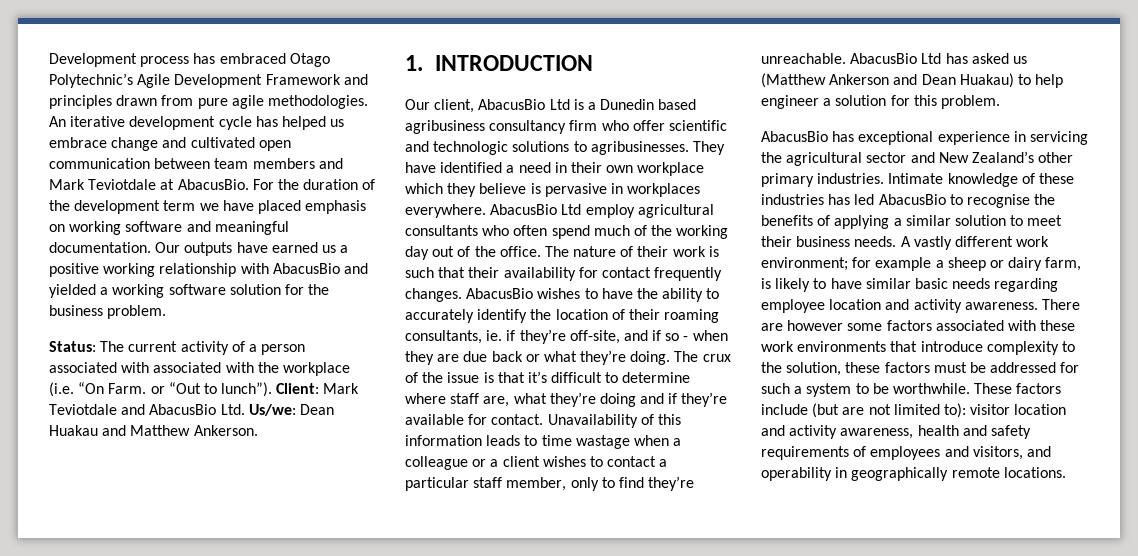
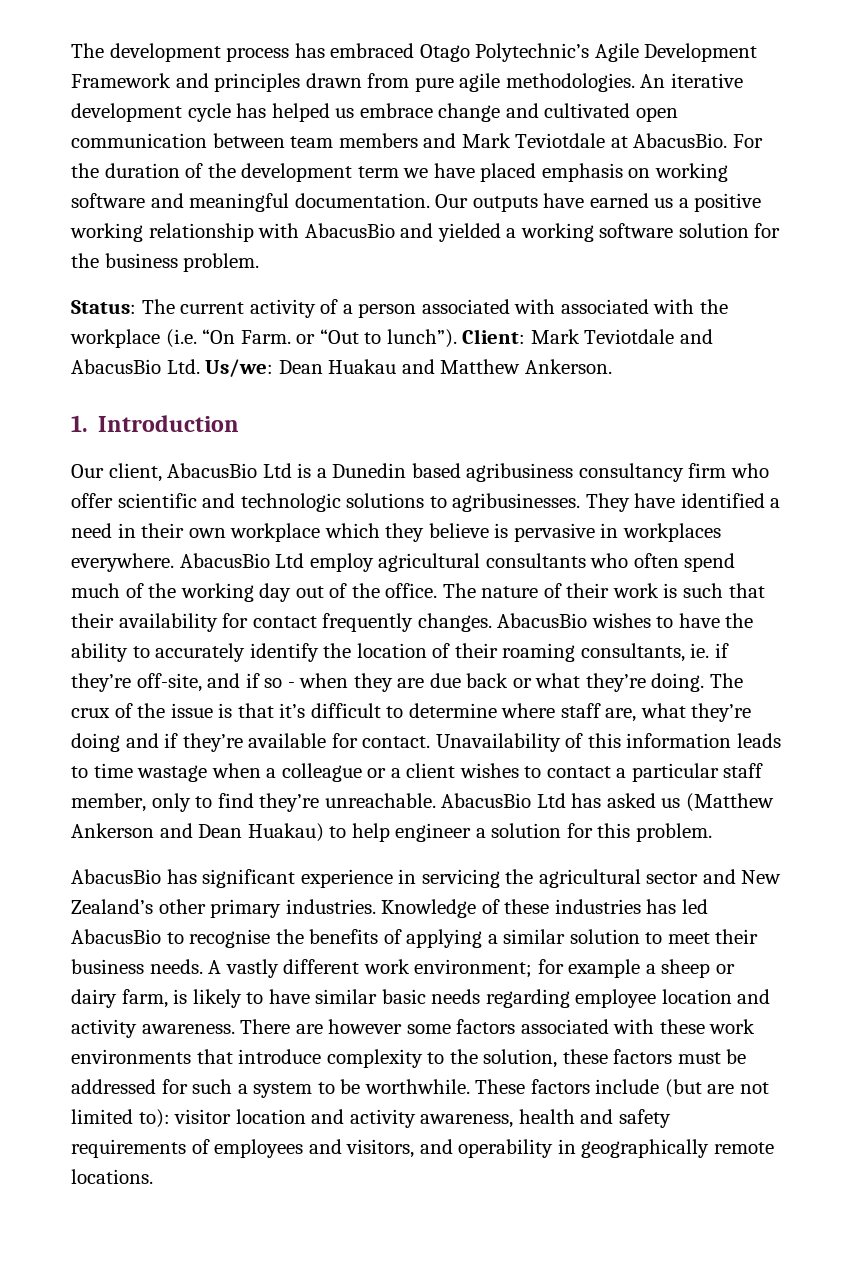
- Development process has embraced Otago Polytechnic’s Agile Development Framework and principles drawn from pure agile methodologies.
+ The development process has embraced Otago Polytechnic’s Agile Development Framework and principles drawn from pure agile methodologies.
- 1. INTRODUCTION
+ 1. Introduction
- AbacusBio has exceptional experience in servicing the agricultural sector and New Zealand’s other primary industries.
+ AbacusBio has significant experience in servicing the agricultural sector and New Zealand’s other primary industries.
- Intimate knowledge of these industries has led AbacusBio to recognise the benefits of applying a similar solution to meet their business needs.
+ Knowledge of these industries has led AbacusBio to recognise the benefits of applying a similar solution to meet their business needs.

